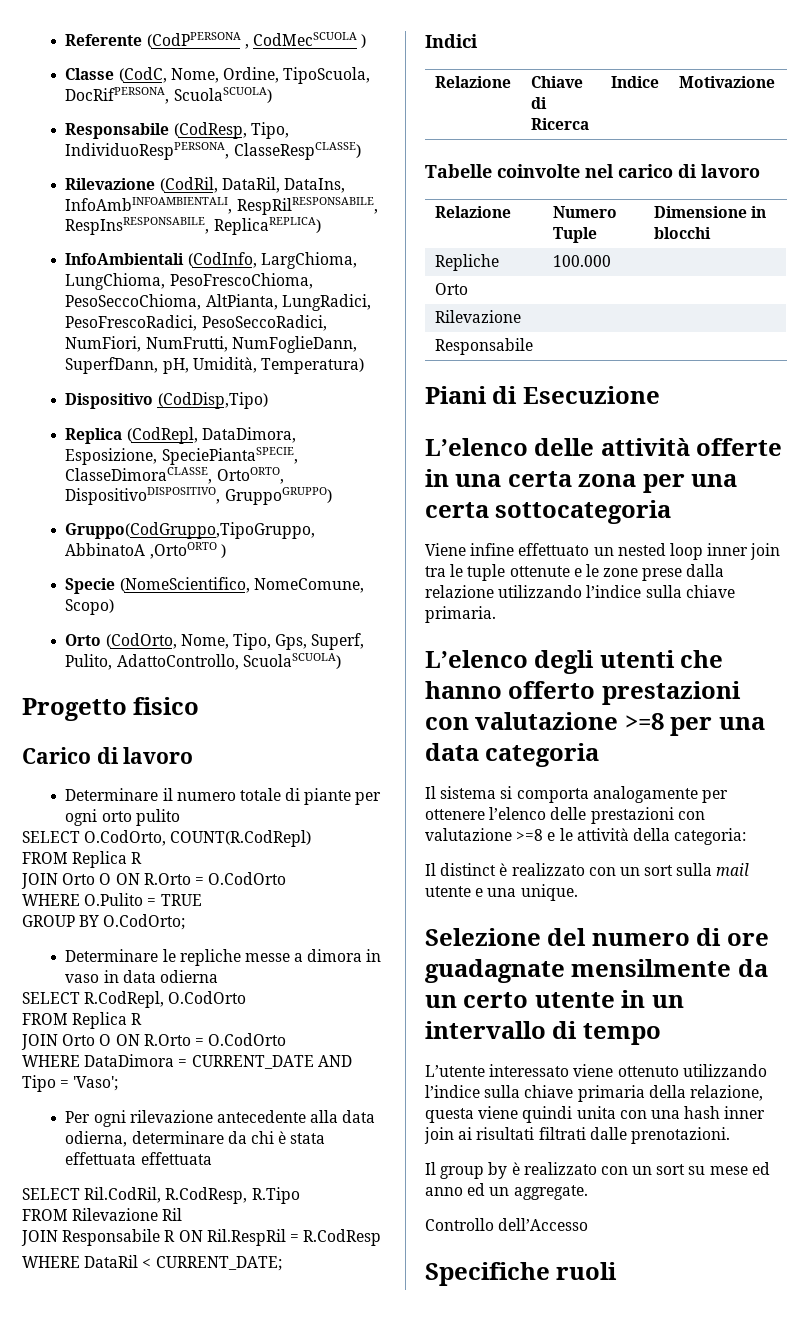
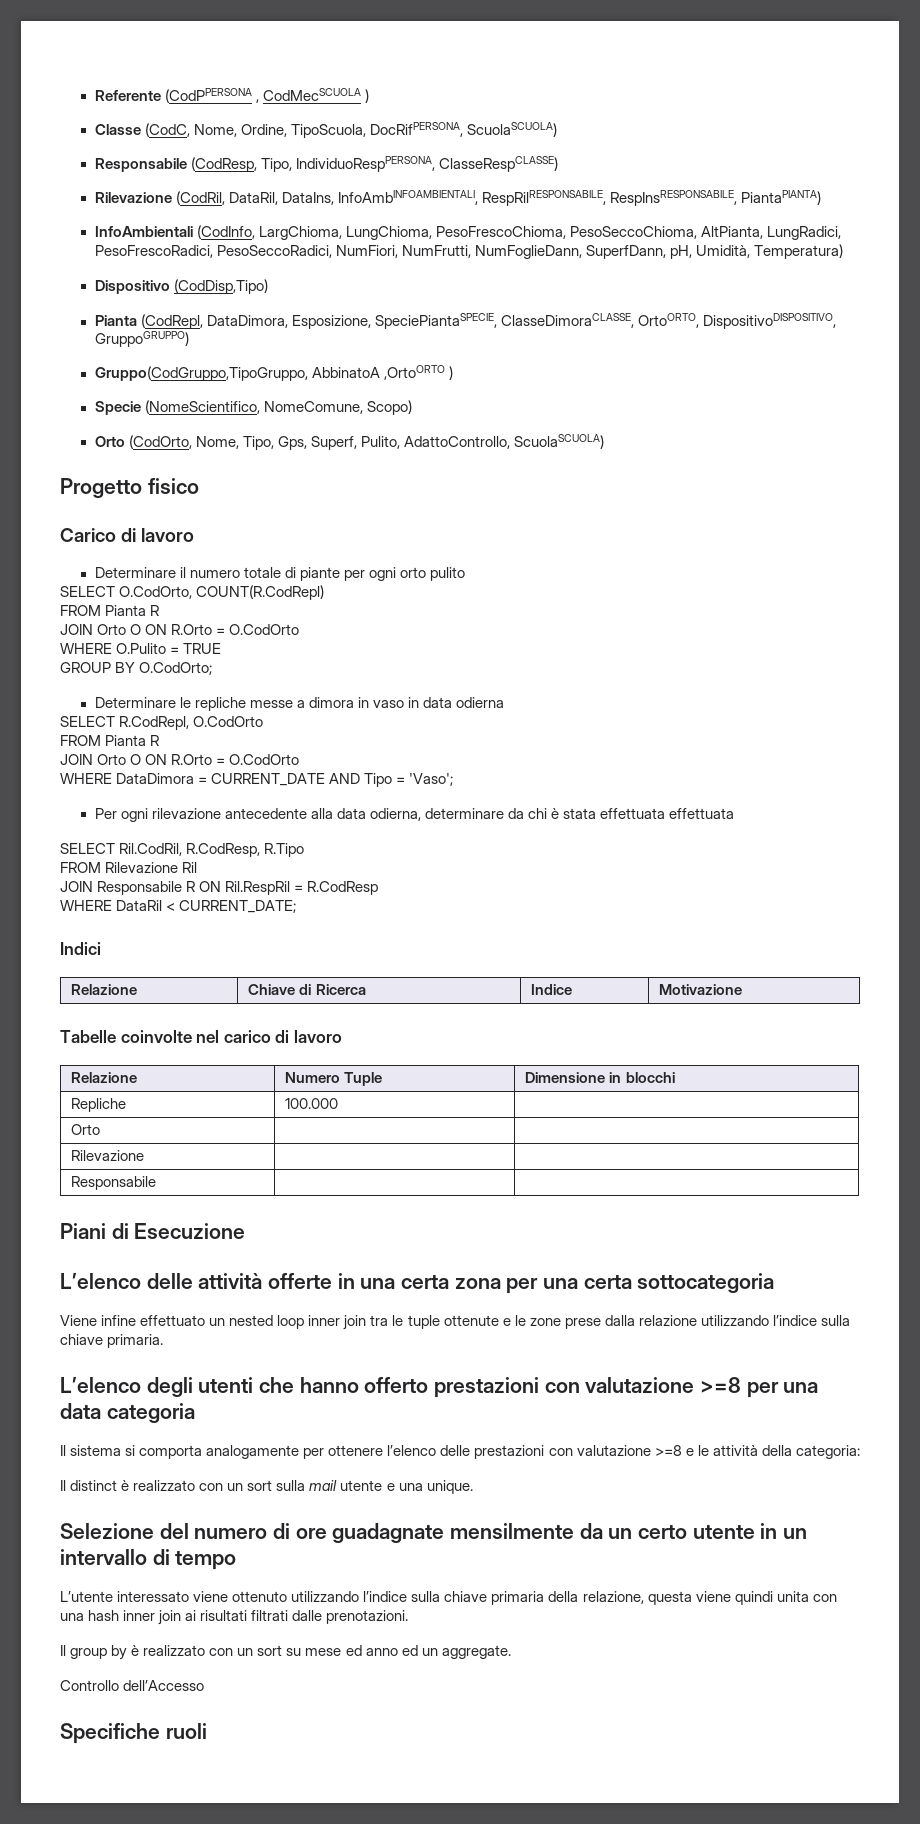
- Rilevazione (CodRil, DataRil, DataIns, InfoAmbINFOAMBIENTALI, RespRilRESPONSABILE, RespInsRESPONSABILE, ReplicaREPLICA)
+ Rilevazione (CodRil, DataRil, DataIns, InfoAmbINFOAMBIENTALI, RespRilRESPONSABILE, RespInsRESPONSABILE, PiantaPIANTA)
- Replica (CodRepl, DataDimora, Esposizione, SpeciePiantaSPECIE, ClasseDimoraCLASSE, OrtoORTO, DispositivoDISPOSITIVO, GruppoGRUPPO)
+ Pianta (CodRepl, DataDimora, Esposizione, SpeciePiantaSPECIE, ClasseDimoraCLASSE, OrtoORTO, DispositivoDISPOSITIVO, GruppoGRUPPO)
  SELECT O.CodOrto, COUNT(R.CodRepl)
- FROM Replica R
+ FROM Pianta R
  SELECT R.CodRepl, O.CodOrto
- FROM Replica R
+ FROM Pianta R

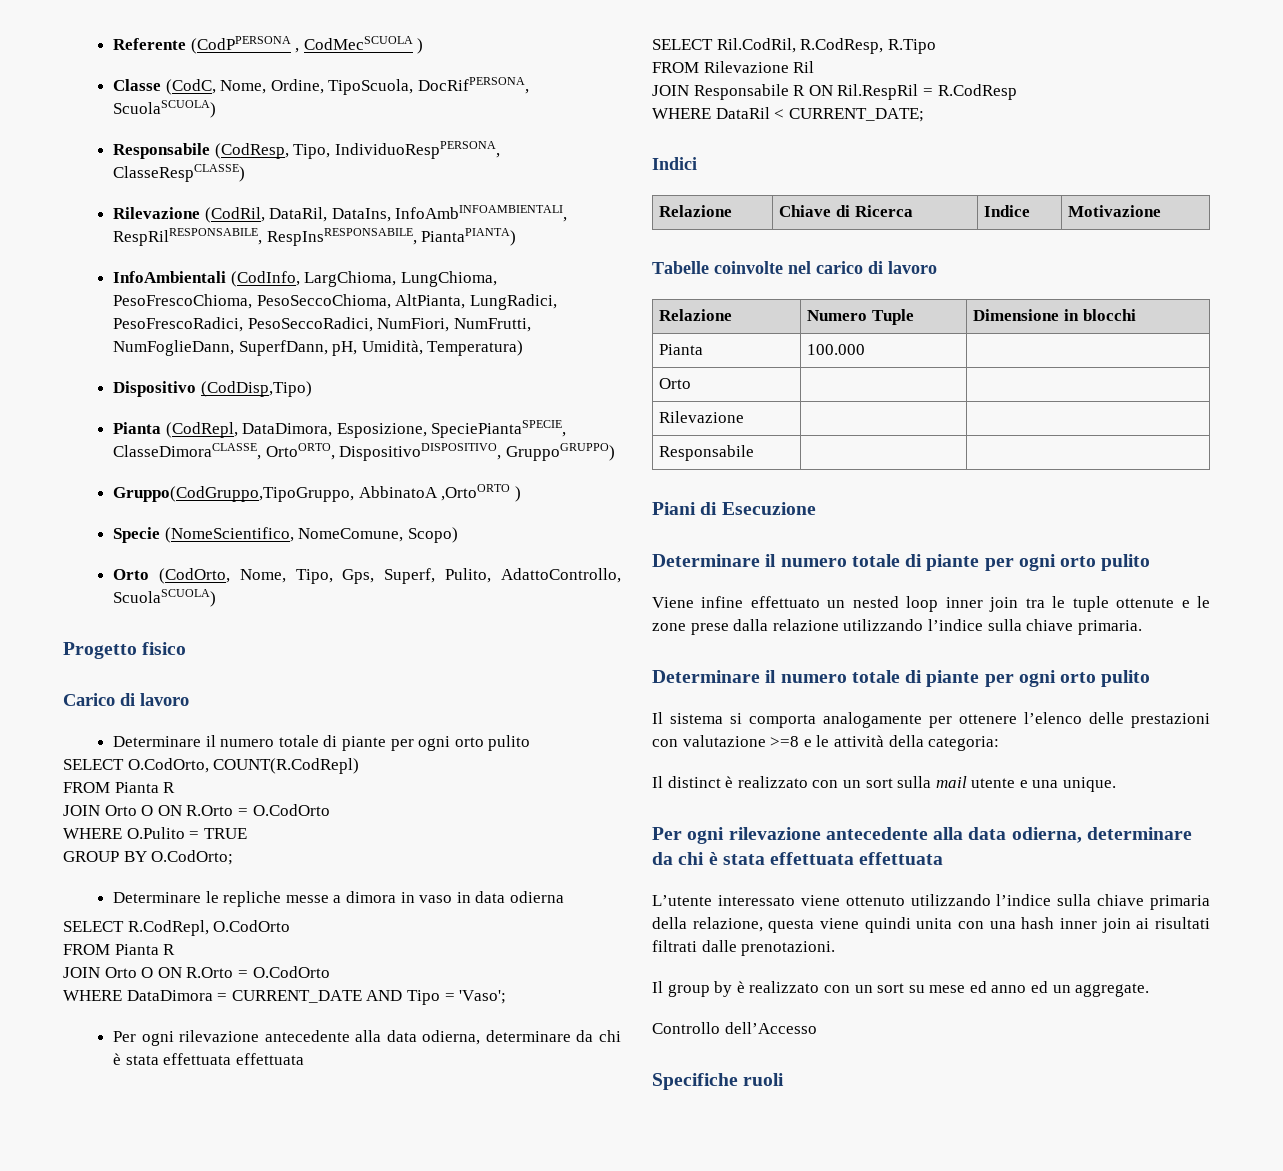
- Repliche | 100.000 |
+ Pianta | 100.000 |
  Piani di Esecuzione
- L’elenco delle attività offerte in una certa zona per una certa sottocategoria
+ Determinare il numero totale di piante per ogni orto pulito
  Viene infine effettuato un nested loop inner join tra le tuple ottenute e le zone prese dalla relazione utilizzando l’indice sulla chiave primaria.
- L’elenco degli utenti che hanno offerto prestazioni con valutazione >=8 per una data categoria
+ Determinare il numero totale di piante per ogni orto pulito
  Il distinct è realizzato con un sort sulla mail utente e una unique.
- Selezione del numero di ore guadagnate mensilmente da un certo utente in un intervallo di tempo
+ Per ogni rilevazione antecedente alla data odierna, determinare da chi è stata effettuata effettuata

